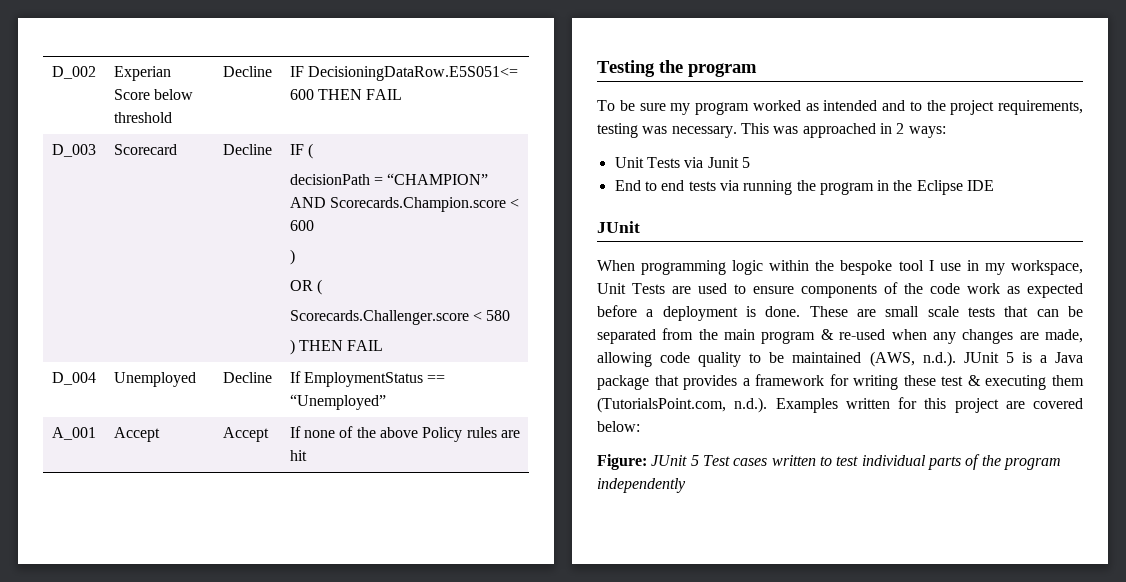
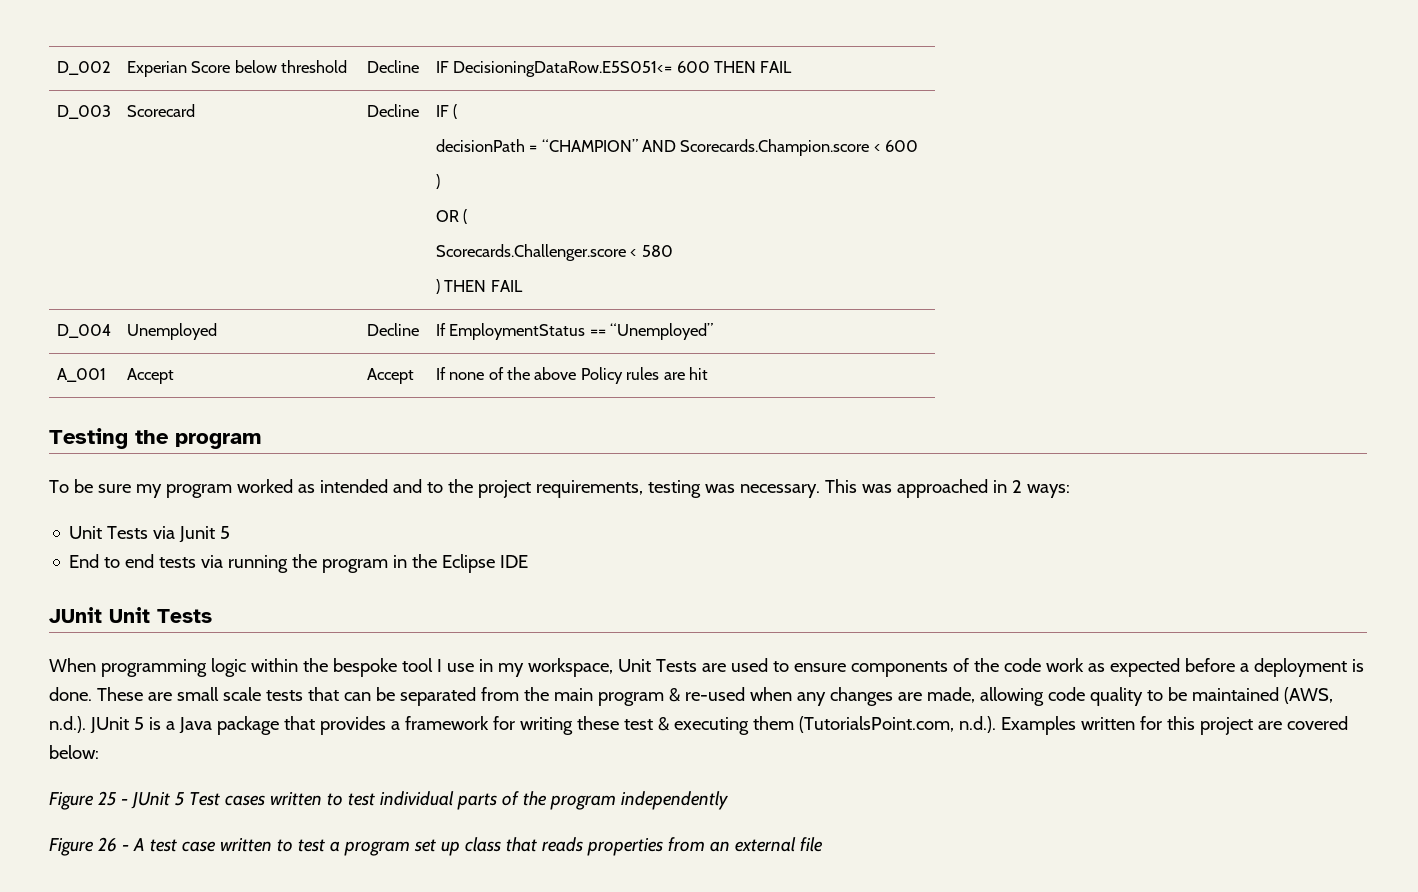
  End to end tests via running the program in the Eclipse IDE
- JUnit
+ JUnit Unit Tests
- Figure: JUnit 5 Test cases written to test individual parts of the program independently
+ Figure 25 - JUnit 5 Test cases written to test individual parts of the program independently
+ Figure 26 - A test case written to test a program set up class that reads properties from an external file

